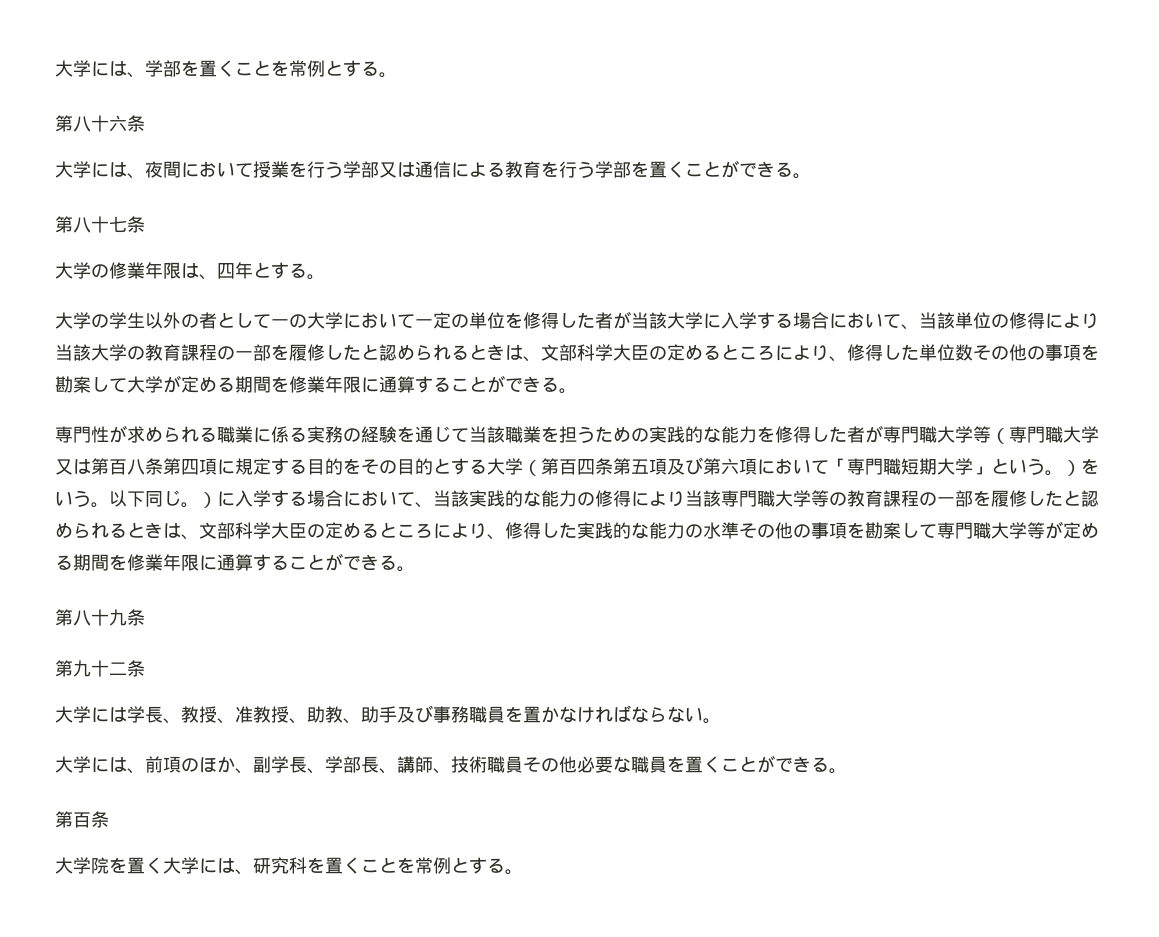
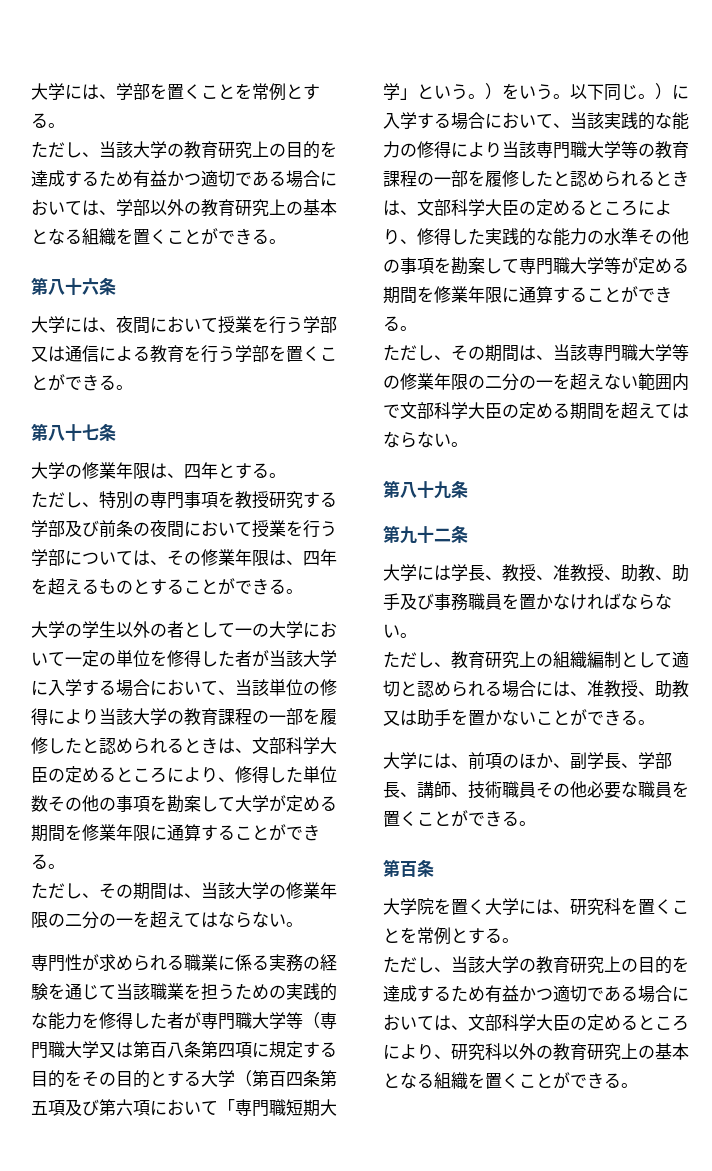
+ ただし、当該大学の教育研究上の目的を達成するため有益かつ適切である場合においては、学部以外の教育研究上の基本となる組織を置くことができる。
+ ただし、特別の専門事項を教授研究する学部及び前条の夜間において授業を行う学部については、その修業年限は、四年を超えるものとすることができる。
+ ただし、その期間は、当該大学の修業年限の二分の一を超えてはならない。
+ ただし、その期間は、当該専門職大学等の修業年限の二分の一を超えない範囲内で文部科学大臣の定める期間を超えてはならない。
+ ただし、教育研究上の組織編制として適切と認められる場合には、准教授、助教又は助手を置かないことができる。
+ ただし、当該大学の教育研究上の目的を達成するため有益かつ適切である場合においては、文部科学大臣の定めるところにより、研究科以外の教育研究上の基本となる組織を置くことができる。

